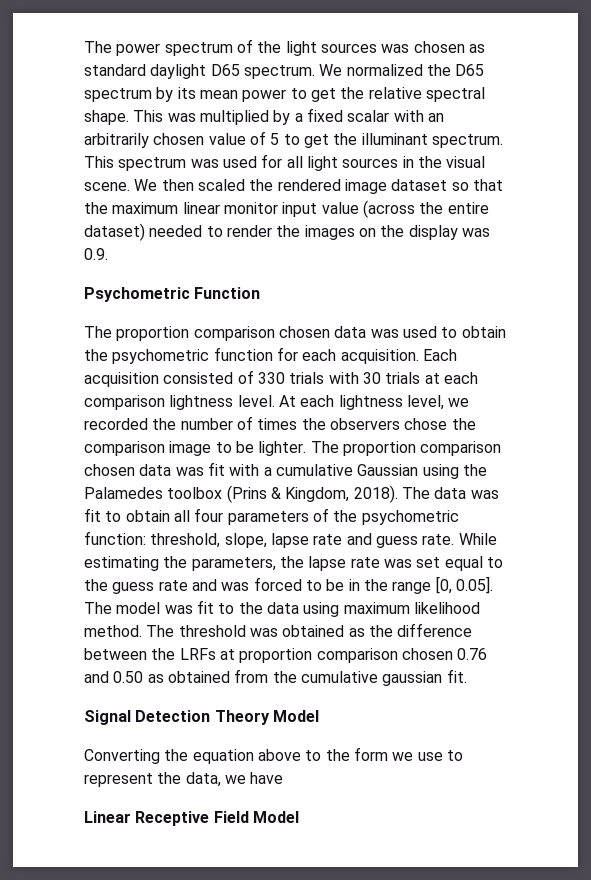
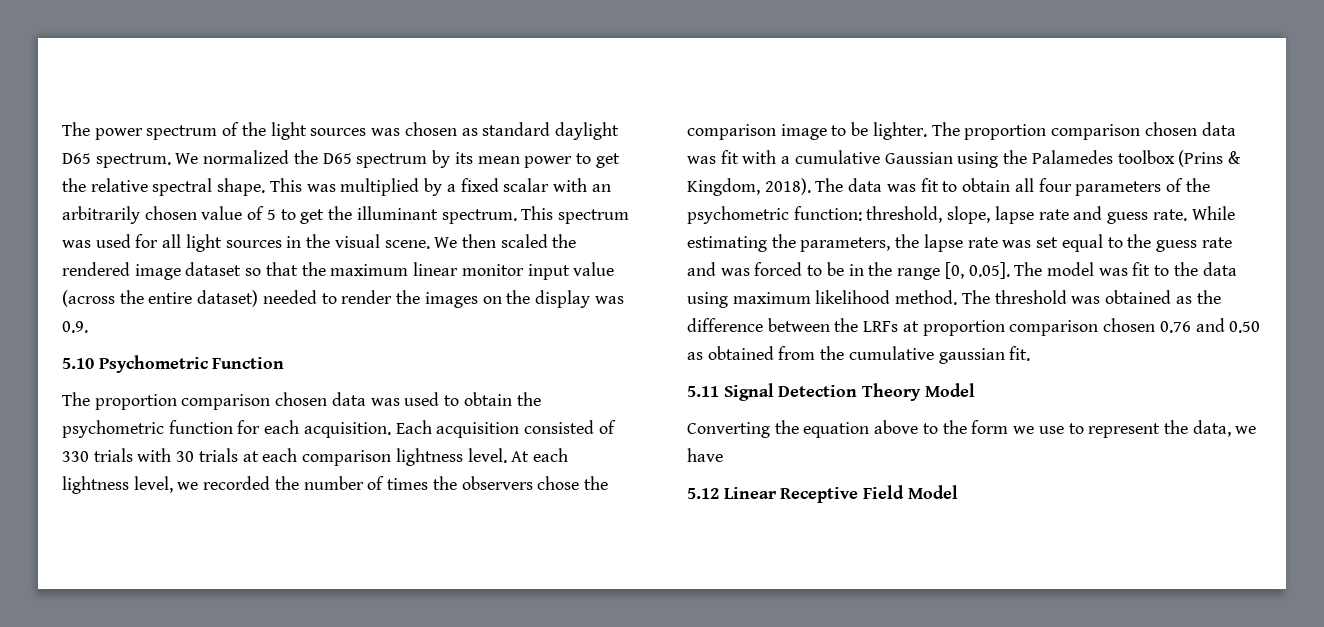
- Psychometric Function
+ 5.10 Psychometric Function
- Signal Detection Theory Model
+ 5.11 Signal Detection Theory Model
- Linear Receptive Field Model
+ 5.12 Linear Receptive Field Model

